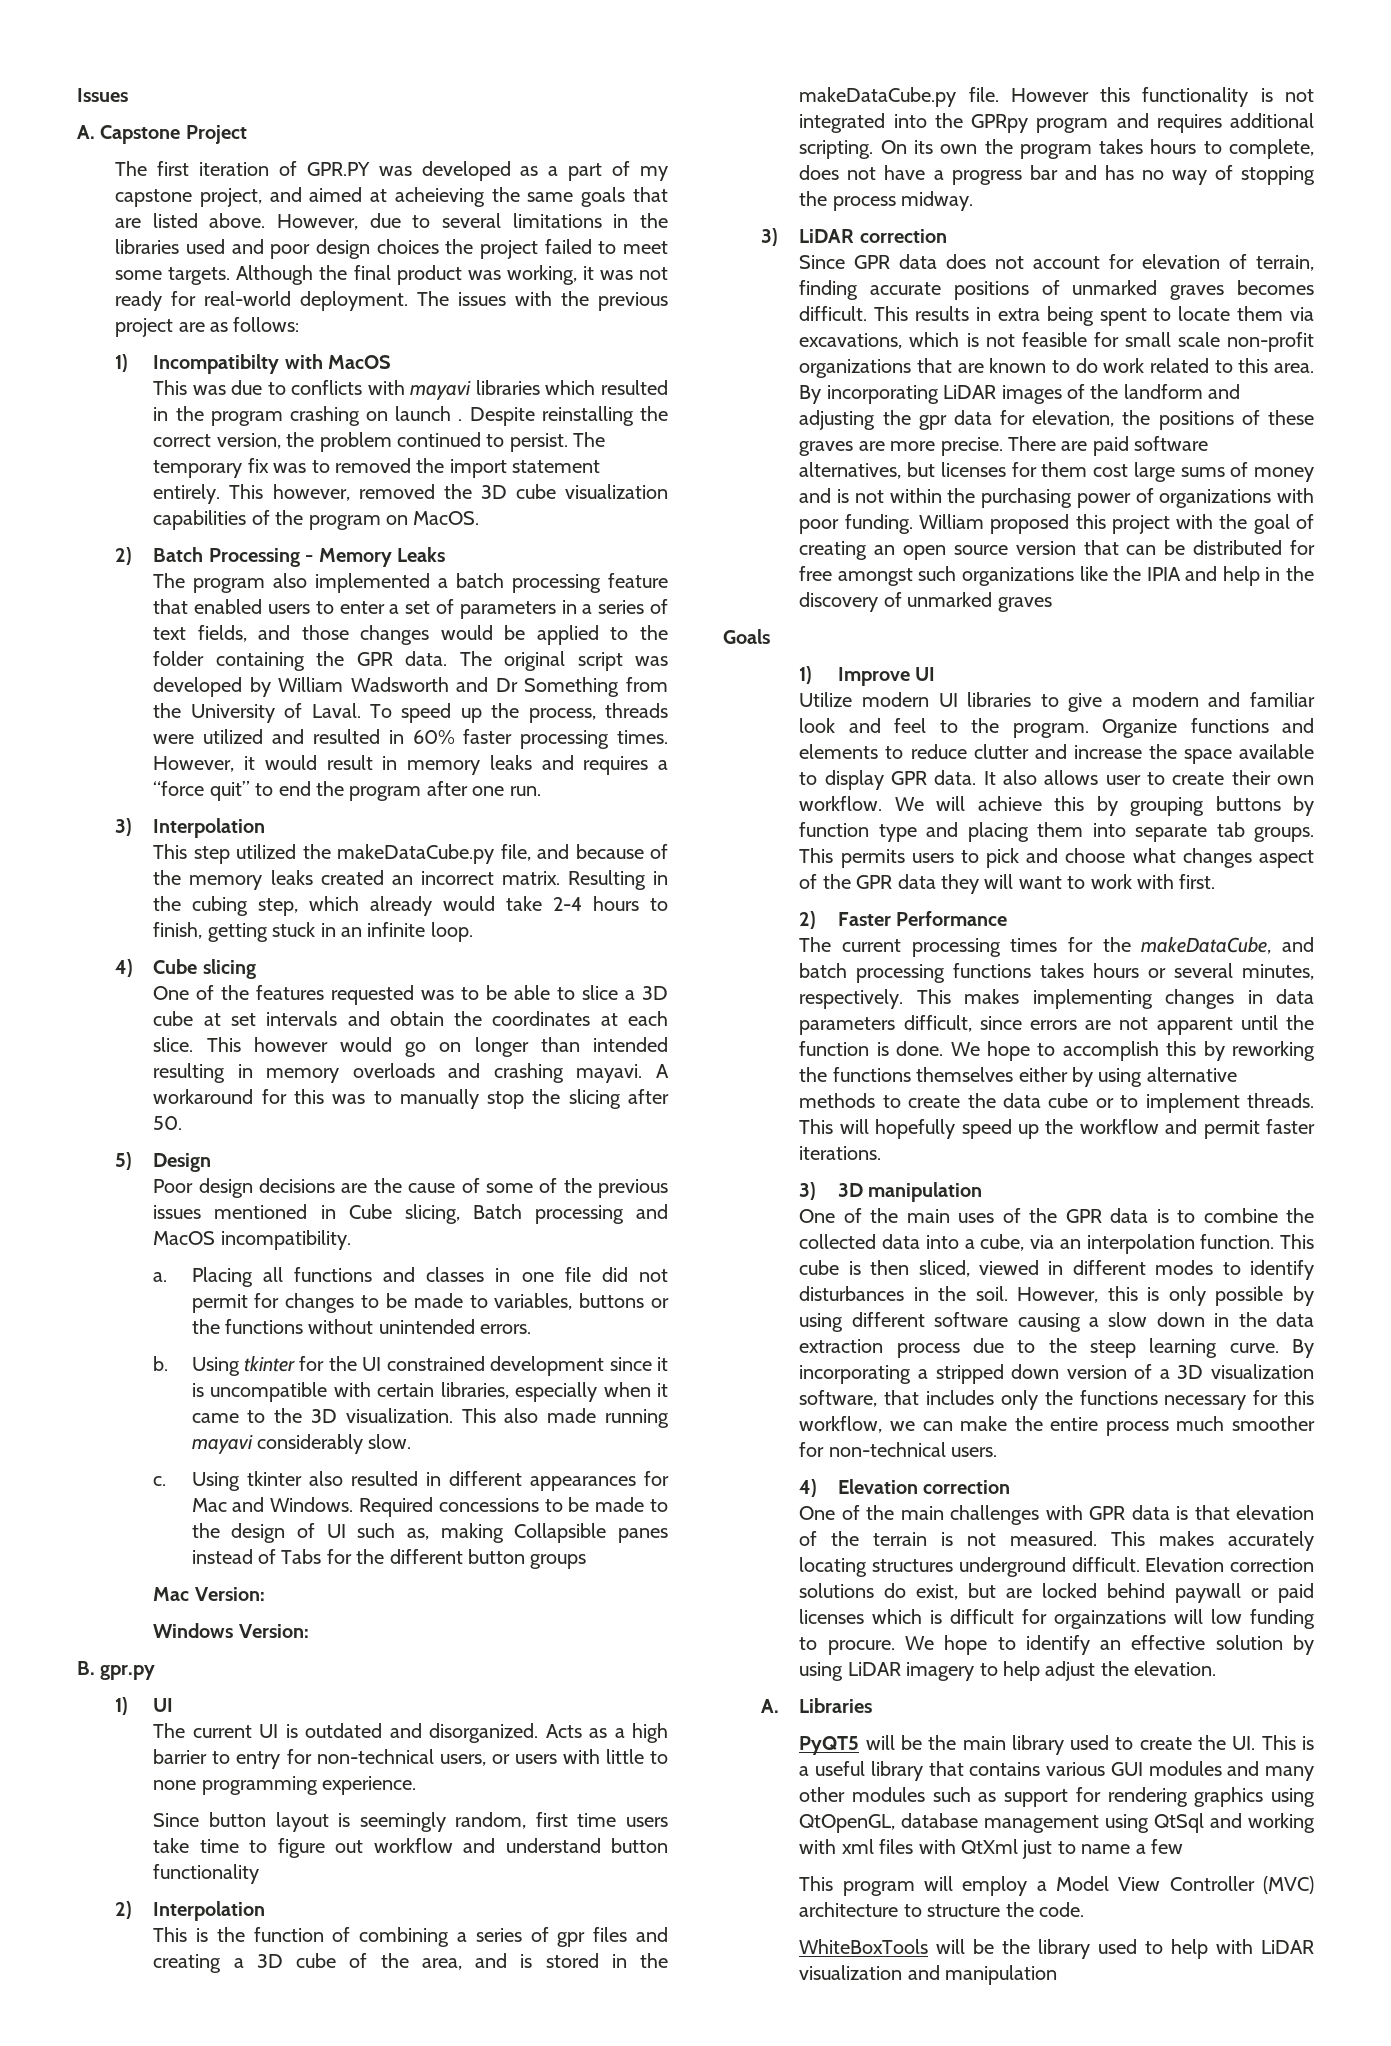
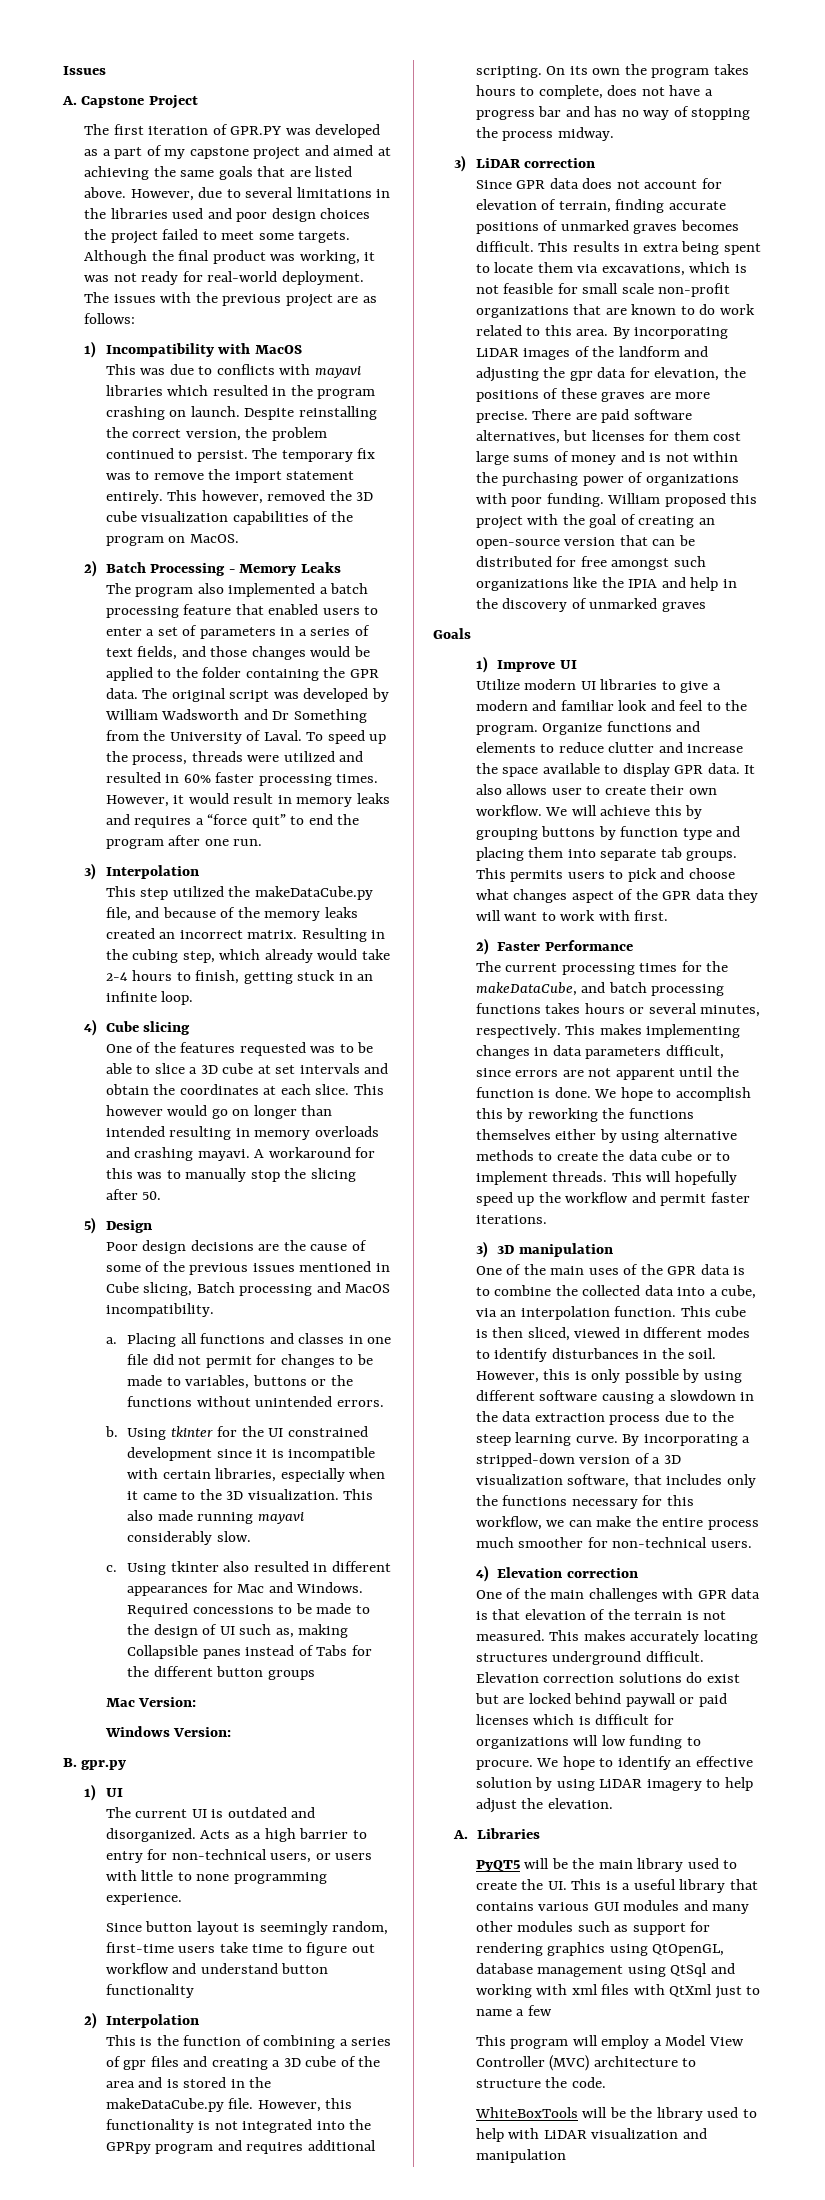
- The first iteration of GPR.PY was developed as a part of my capstone project, and aimed at acheieving the same goals that are listed above.
+ The first iteration of GPR.PY was developed as a part of my capstone project and aimed at achieving the same goals that are listed above.
- 1) Incompatibilty with MacOS
+ 1) Incompatibility with MacOS
- This was due to conflicts with mayavi libraries which resulted in the program crashing on launch .
+ This was due to conflicts with mayavi libraries which resulted in the program crashing on launch.
- The temporary fix was to removed the import statement entirely.
+ The temporary fix was to remove the import statement entirely.
- Using tkinter for the UI constrained development since it is uncompatible with certain libraries, especially when it came to the 3D visualization.
+ Using tkinter for the UI constrained development since it is incompatible with certain libraries, especially when it came to the 3D visualization.
- Since button layout is seemingly random, first time users take time to figure out workflow and understand button functionality
+ Since button layout is seemingly random, first-time users take time to figure out workflow and understand button functionality
- This is the function of combining a series of gpr files and creating a 3D cube of the area, and is stored in the makeDataCube.py file.
+ This is the function of combining a series of gpr files and creating a 3D cube of the area and is stored in the makeDataCube.py file.
- However this functionality is not integrated into the GPRpy program and requires additional scripting.
+ However, this functionality is not integrated into the GPRpy program and requires additional scripting.
- William proposed this project with the goal of creating an open source version that can be distributed for free amongst such organizations like the IPIA and help in the discovery of unmarked graves
+ William proposed this project with the goal of creating an open-source version that can be distributed for free amongst such organizations like the IPIA and help in the discovery of unmarked graves
- However, this is only possible by using different software causing a slow down in the data extraction process due to the steep learning curve.
+ However, this is only possible by using different software causing a slowdown in the data extraction process due to the steep learning curve.
- By incorporating a stripped down version of a 3D visualization software, that includes only the functions necessary for this workflow, we can make the entire process much smoother for non-technical users.
+ By incorporating a stripped-down version of a 3D visualization software, that includes only the functions necessary for this workflow, we can make the entire process much smoother for non-technical users.
- Elevation correction solutions do exist, but are locked behind paywall or paid licenses which is difficult for orgainzations will low funding to procure.
+ Elevation correction solutions do exist but are locked behind paywall or paid licenses which is difficult for organizations will low funding to procure.

